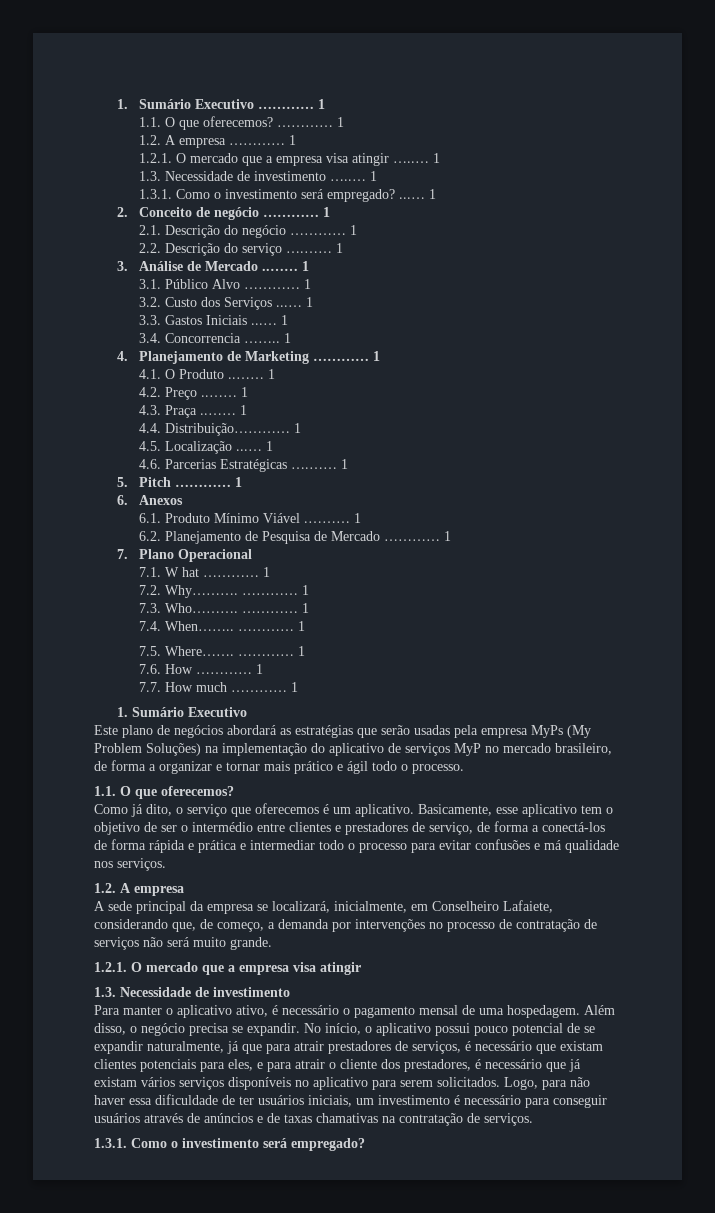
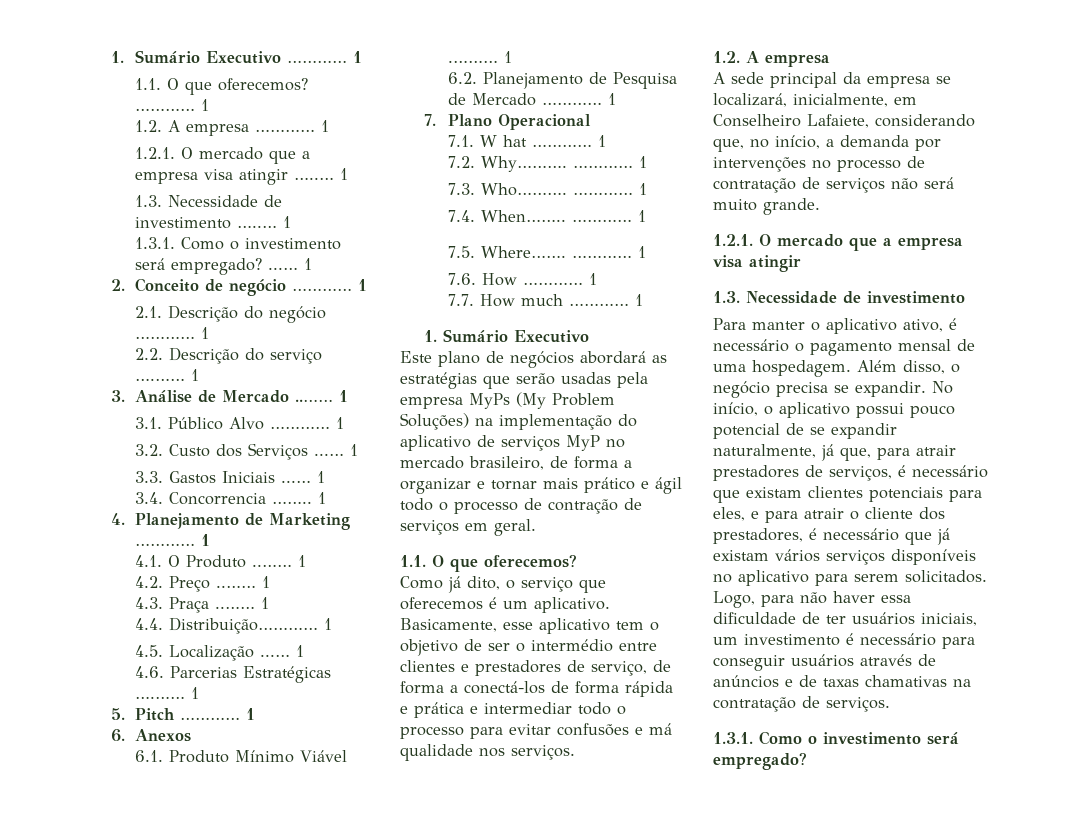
- Este plano de negócios abordará as estratégias que serão usadas pela empresa MyPs (My Problem Soluções) na implementação do aplicativo de serviços MyP no mercado brasileiro, de forma a organizar e tornar mais prático e ágil todo o processo.
+ Este plano de negócios abordará as estratégias que serão usadas pela empresa MyPs (My Problem Soluções) na implementação do aplicativo de serviços MyP no mercado brasileiro, de forma a organizar e tornar mais prático e ágil todo o processo de contração de serviços em geral.
- A sede principal da empresa se localizará, inicialmente, em Conselheiro Lafaiete, considerando que, de começo, a demanda por intervenções no processo de contratação de serviços não será muito grande.
+ A sede principal da empresa se localizará, inicialmente, em Conselheiro Lafaiete, considerando que, no início, a demanda por intervenções no processo de contratação de serviços não será muito grande.
- No início, o aplicativo possui pouco potencial de se expandir naturalmente, já que para atrair prestadores de serviços, é necessário que existam clientes potenciais para eles, e para atrair o cliente dos prestadores, é necessário que já existam vários serviços disponíveis no aplicativo para serem solicitados.
+ No início, o aplicativo possui pouco potencial de se expandir naturalmente, já que, para atrair prestadores de serviços, é necessário que existam clientes potenciais para eles, e para atrair o cliente dos prestadores, é necessário que já existam vários serviços disponíveis no aplicativo para serem solicitados.

